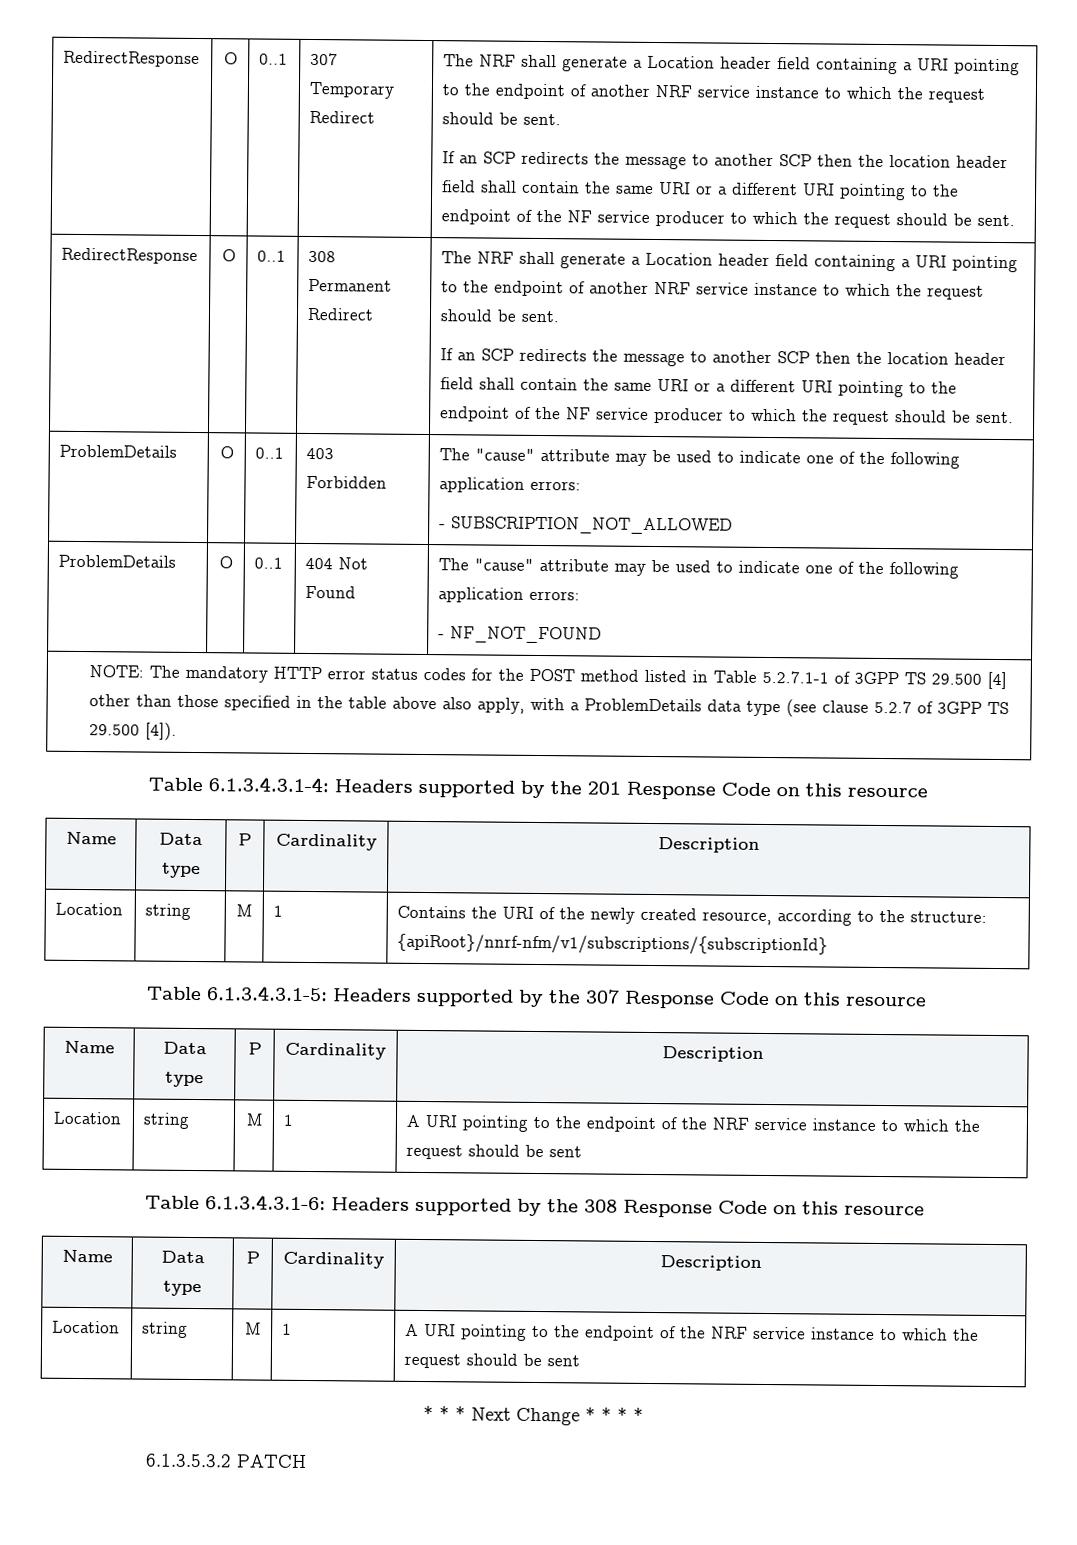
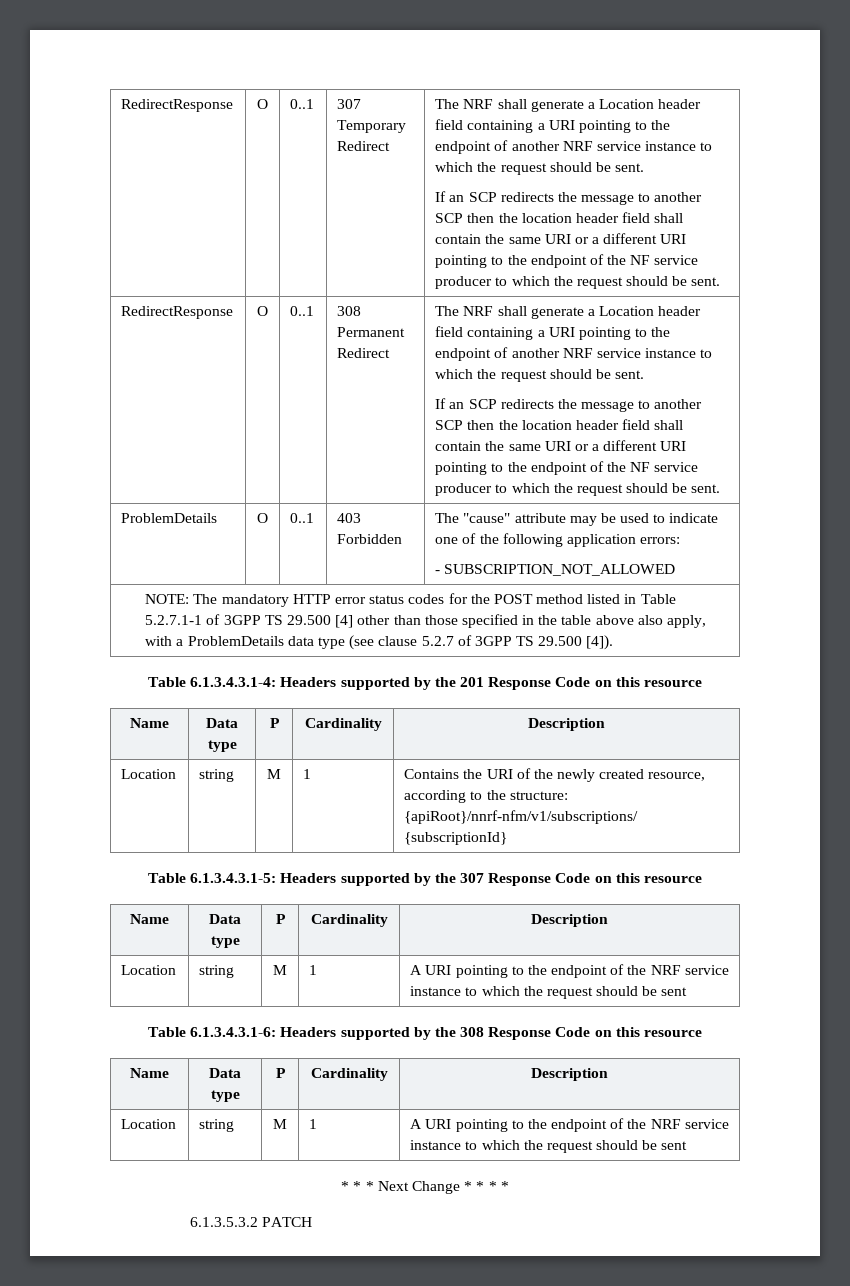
- ProblemDetails | O | 0..1 | 404 Not Found | The "cause" attribute may be used to indicate one of the following application errors:
- - NF_NOT_FOUND

